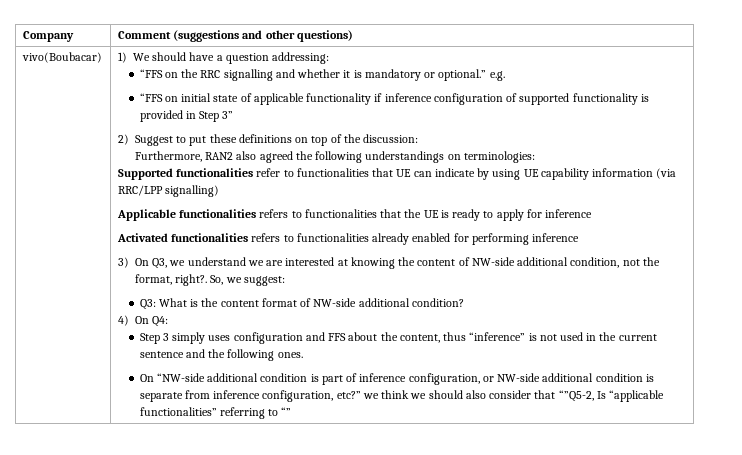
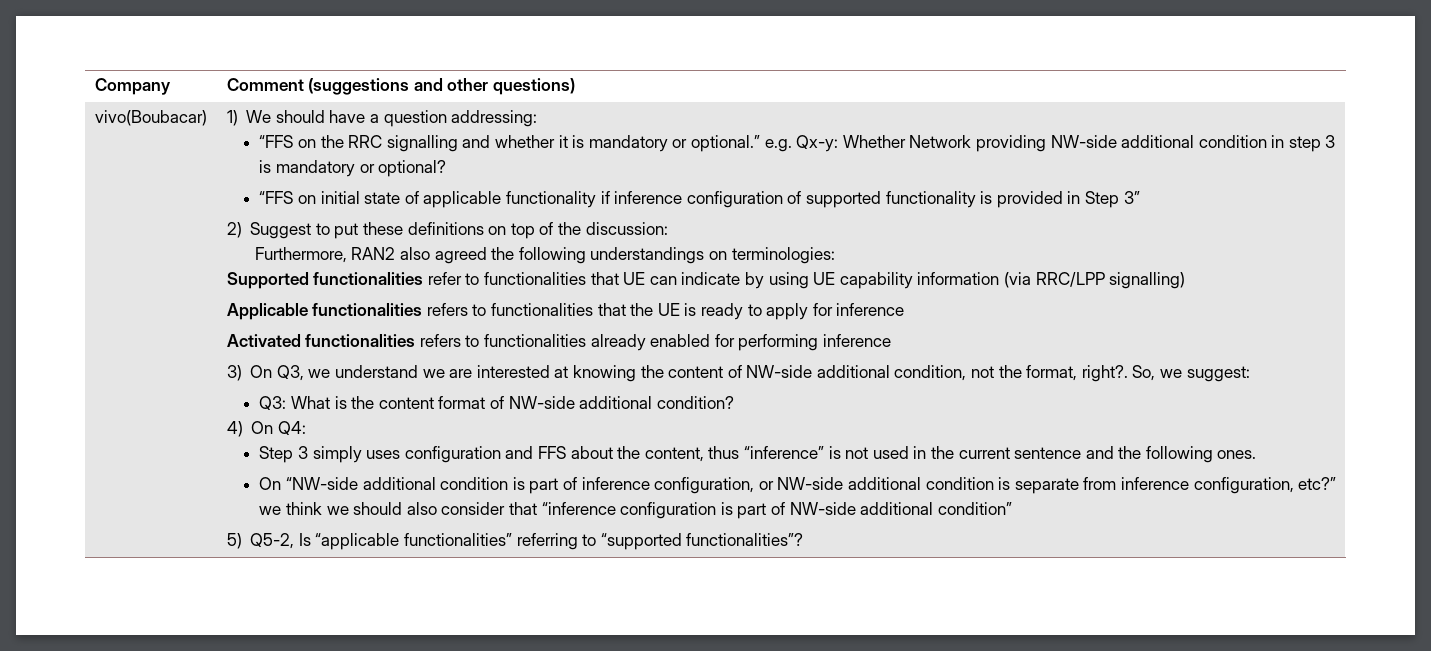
- “FFS on the RRC signalling and whether it is mandatory or optional.” e.g.
+ “FFS on the RRC signalling and whether it is mandatory or optional.” e.g. Qx-y: Whether Network providing NW-side additional condition in step 3 is mandatory or optional?
- On “NW-side additional condition is part of inference configuration, or NW-side additional condition is separate from inference configuration, etc?” we think we should also consider that “”Q5-2, Is “applicable functionalities” referring to “”
+ On “NW-side additional condition is part of inference configuration, or NW-side additional condition is separate from inference configuration, etc?” we think we should also consider that “inference configuration is part of NW-side additional condition”
+ 5) Q5-2, Is “applicable functionalities” referring to “supported functionalities”?

